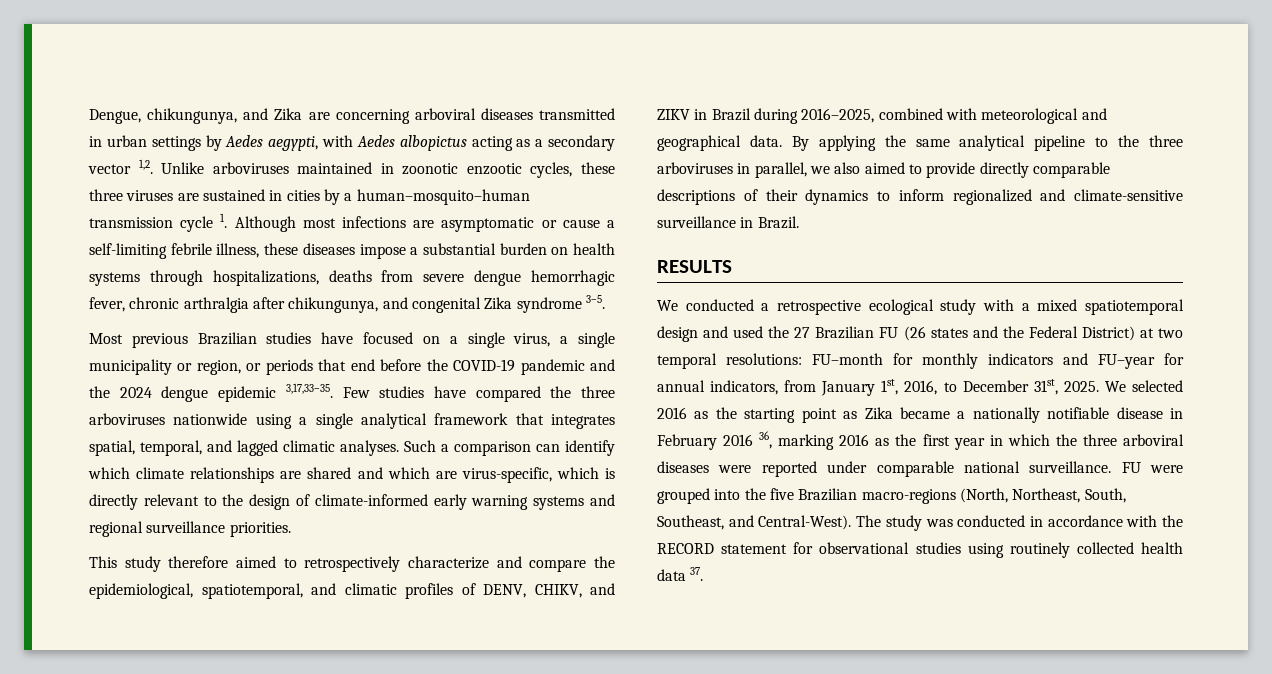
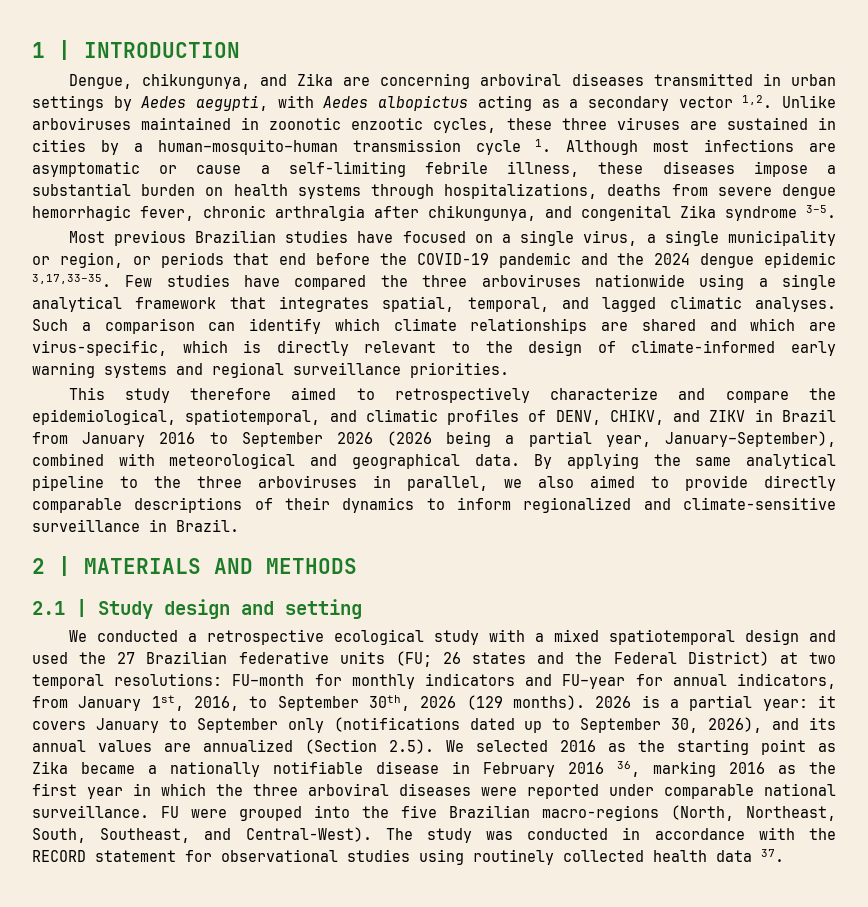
+ 1 | INTRODUCTION
- This study therefore aimed to retrospectively characterize and compare the epidemiological, spatiotemporal, and climatic profiles of DENV, CHIKV, and ZIKV in Brazil during 2016–2025, combined with meteorological and geographical data.
+ This study therefore aimed to retrospectively characterize and compare the epidemiological, spatiotemporal, and climatic profiles of DENV, CHIKV, and ZIKV in Brazil from January 2016 to September 2026 (2026 being a partial year, January–September), combined with meteorological and geographical data.
- RESULTS
+ 2 | MATERIALS AND METHODS
+ 2.1 | Study design and setting
- We conducted a retrospective ecological study with a mixed spatiotemporal design and used the 27 Brazilian FU (26 states and the Federal District) at two temporal resolutions:
+ We conducted a retrospective ecological study with a mixed spatiotemporal design and used the 27 Brazilian federative units (FU; 26 states and the Federal District) at two temporal resolutions:
- FU–month for monthly indicators and FU–year for annual indicators, from January 1st, 2016, to December 31st, 2025. We selected 2016 as the starting point as Zika became a nationally notifiable disease in February 2016 36, marking 2016 as the first year in which the three arboviral diseases were reported under comparable national surveillance.
+ FU–month for monthly indicators and FU–year for annual indicators, from January 1st, 2016, to September 30th, 2026 (129 months). 2026 is a partial year: it covers January to September only (notifications dated up to September 30, 2026), and its annual values are annualized (Section 2.5). We selected 2016 as the starting point as Zika became a nationally notifiable disease in February 2016 36, marking 2016 as the first year in which the three arboviral diseases were reported under comparable national surveillance.

